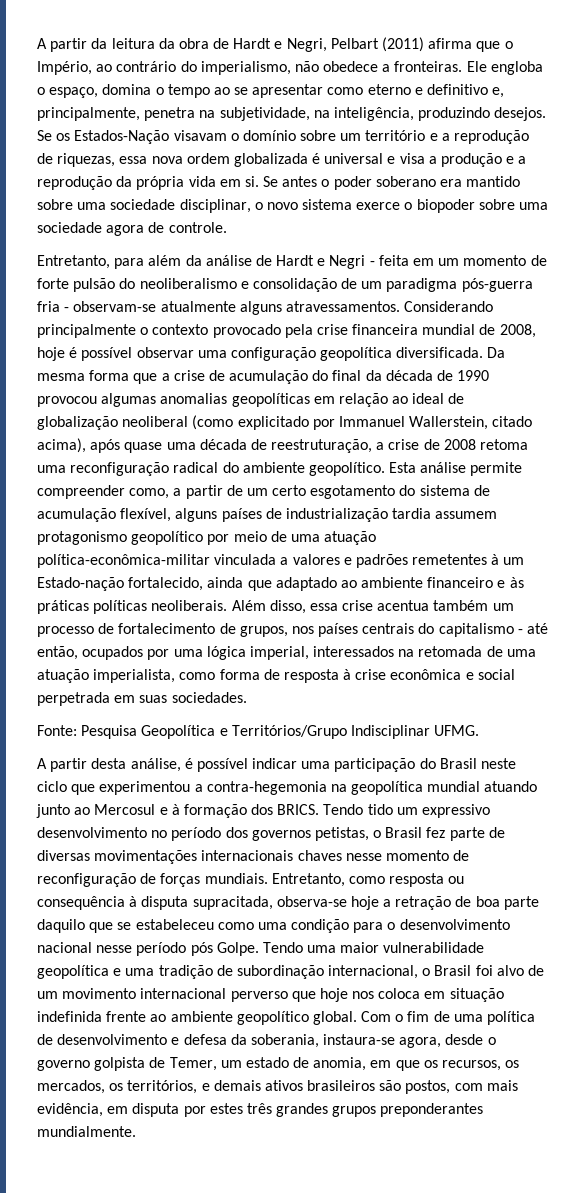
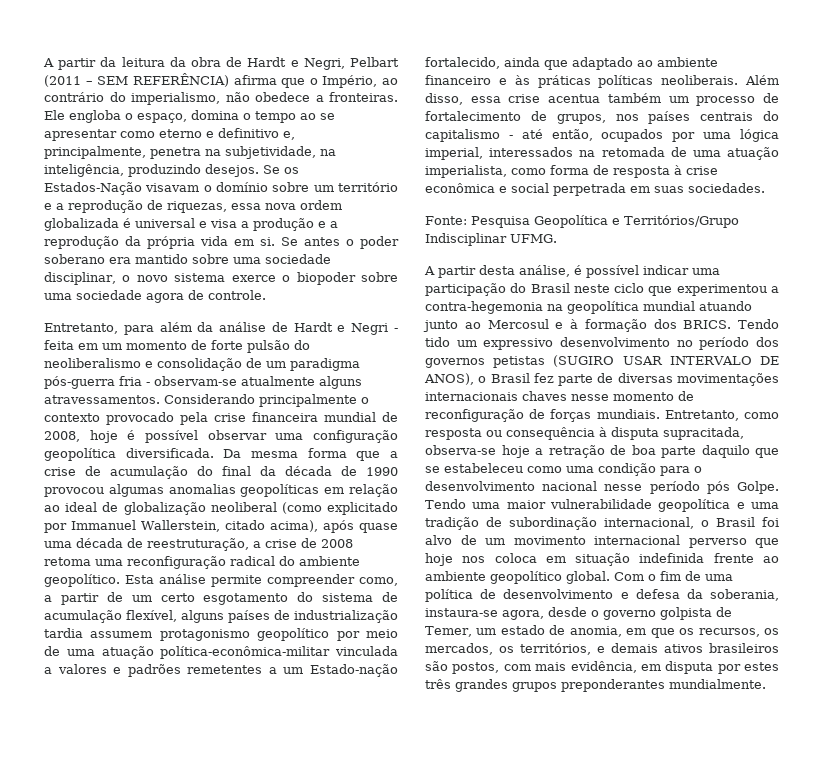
- A partir da leitura da obra de Hardt e Negri, Pelbart (2011) afirma que o Império, ao contrário do imperialismo, não obedece a fronteiras.
+ A partir da leitura da obra de Hardt e Negri, Pelbart (2011 – SEM REFERÊNCIA) afirma que o Império, ao contrário do imperialismo, não obedece a fronteiras.
- Esta análise permite compreender como, a partir de um certo esgotamento do sistema de acumulação flexível, alguns países de industrialização tardia assumem protagonismo geopolítico por meio de uma atuação política-econômica-militar vinculada a valores e padrões remetentes à um Estado-nação fortalecido, ainda que adaptado ao ambiente financeiro e às práticas políticas neoliberais.
+ Esta análise permite compreender como, a partir de um certo esgotamento do sistema de acumulação flexível, alguns países de industrialização tardia assumem protagonismo geopolítico por meio de uma atuação política-econômica-militar vinculada a valores e padrões remetentes a um Estado-nação fortalecido, ainda que adaptado ao ambiente financeiro e às práticas políticas neoliberais.
- Tendo tido um expressivo desenvolvimento no período dos governos petistas, o Brasil fez parte de diversas movimentações internacionais chaves nesse momento de reconfiguração de forças mundiais.
+ Tendo tido um expressivo desenvolvimento no período dos governos petistas (SUGIRO USAR INTERVALO DE ANOS), o Brasil fez parte de diversas movimentações internacionais chaves nesse momento de reconfiguração de forças mundiais.

